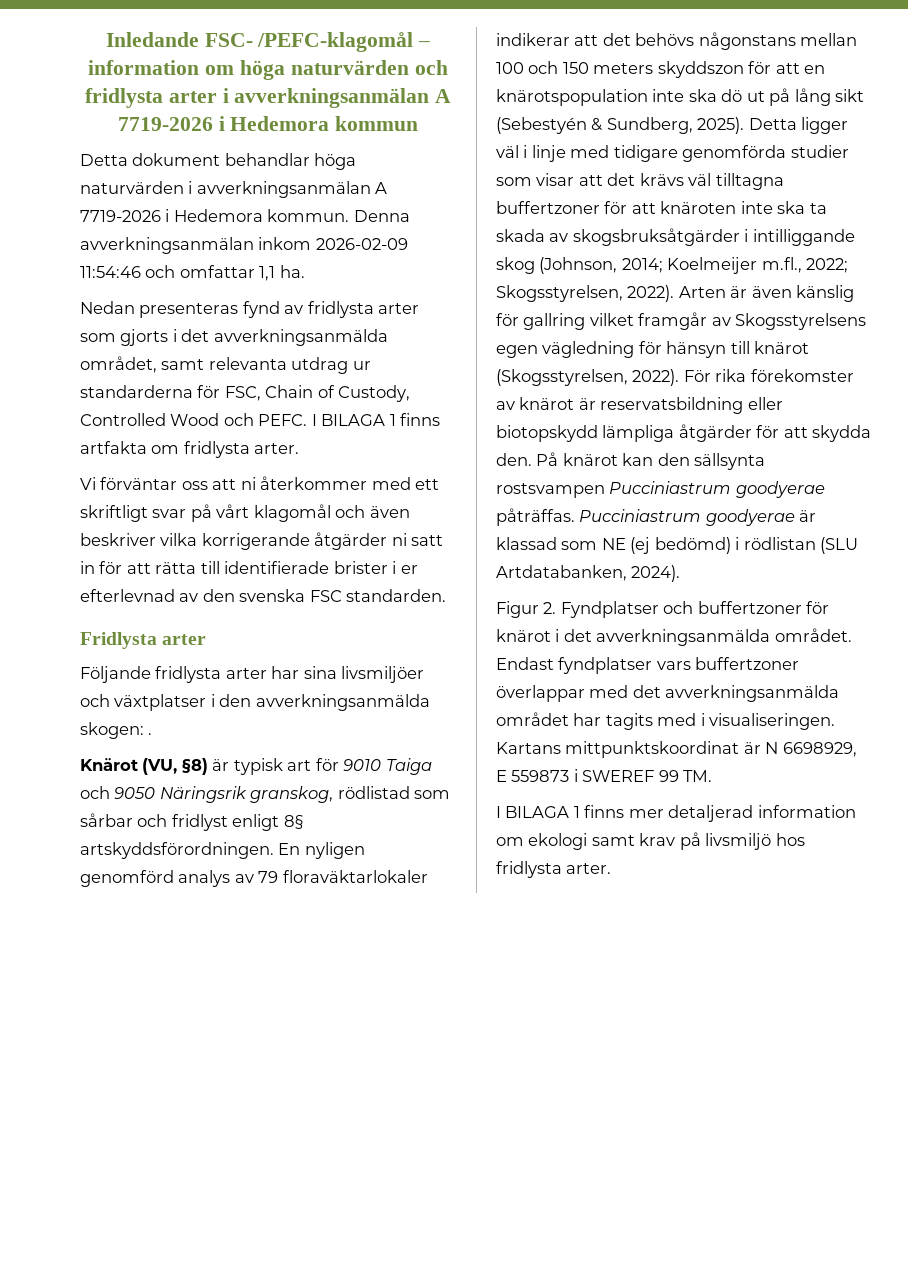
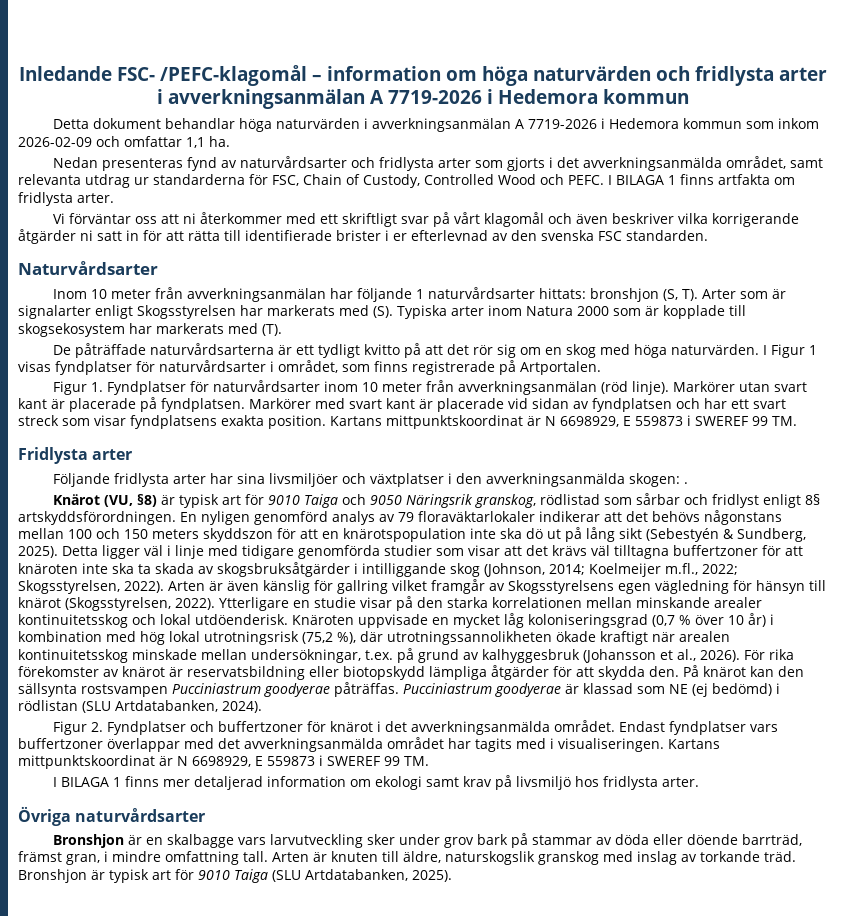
- Detta dokument behandlar höga naturvärden i avverkningsanmälan A 7719-2026 i Hedemora kommun. Denna avverkningsanmälan inkom 2026-02-09 11:54:46 och omfattar 1,1 ha.
+ Detta dokument behandlar höga naturvärden i avverkningsanmälan A 7719-2026 i Hedemora kommun som inkom 2026-02-09 och omfattar 1,1 ha.
- Nedan presenteras fynd av fridlysta arter som gjorts i det avverkningsanmälda området, samt relevanta utdrag ur standarderna för FSC, Chain of Custody, Controlled Wood och PEFC.
+ Nedan presenteras fynd av naturvårdsarter och fridlysta arter som gjorts i det avverkningsanmälda området, samt relevanta utdrag ur standarderna för FSC, Chain of Custody, Controlled Wood och PEFC.
+ Naturvårdsarter
+ Inom 10 meter från avverkningsanmälan har följande 1 naturvårdsarter hittats: bronshjon (S, T). Arter som är signalarter enligt Skogsstyrelsen har markerats med (S). Typiska arter inom Natura 2000 som är kopplade till skogsekosystem har markerats med (T).
+ De påträffade naturvårdsarterna är ett tydligt kvitto på att det rör sig om en skog med höga naturvärden. I Figur 1 visas fyndplatser för naturvårdsarter i området, som finns registrerade på Artportalen.
+ Figur 1. Fyndplatser för naturvårdsarter inom 10 meter från avverkningsanmälan (röd linje). Markörer utan svart kant är placerade på fyndplatsen. Markörer med svart kant är placerade vid sidan av fyndplatsen och har ett svart streck som visar fyndplatsens exakta position. Kartans mittpunktskoordinat är N 6698929, E 559873 i SWEREF 99 TM.
+ Ytterligare en studie visar på den starka korrelationen mellan minskande arealer kontinuitetsskog och lokal utdöenderisk. Knäroten uppvisade en mycket låg koloniseringsgrad (0,7 % över 10 år) i kombination med hög lokal utrotningsrisk (75,2 %), där utrotningssannolikheten ökade kraftigt när arealen kontinuitetsskog minskade mellan undersökningar, t.ex. på grund av kalhyggesbruk (Johansson et al., 2026).
+ Övriga naturvårdsarter
+ Bronshjon är en skalbagge vars larvutveckling sker under grov bark på stammar av döda eller döende barrträd, främst gran, i mindre omfattning tall. Arten är knuten till äldre, naturskogslik granskog med inslag av torkande träd. Bronshjon är typisk art för 9010 Taiga (SLU Artdatabanken, 2025).

